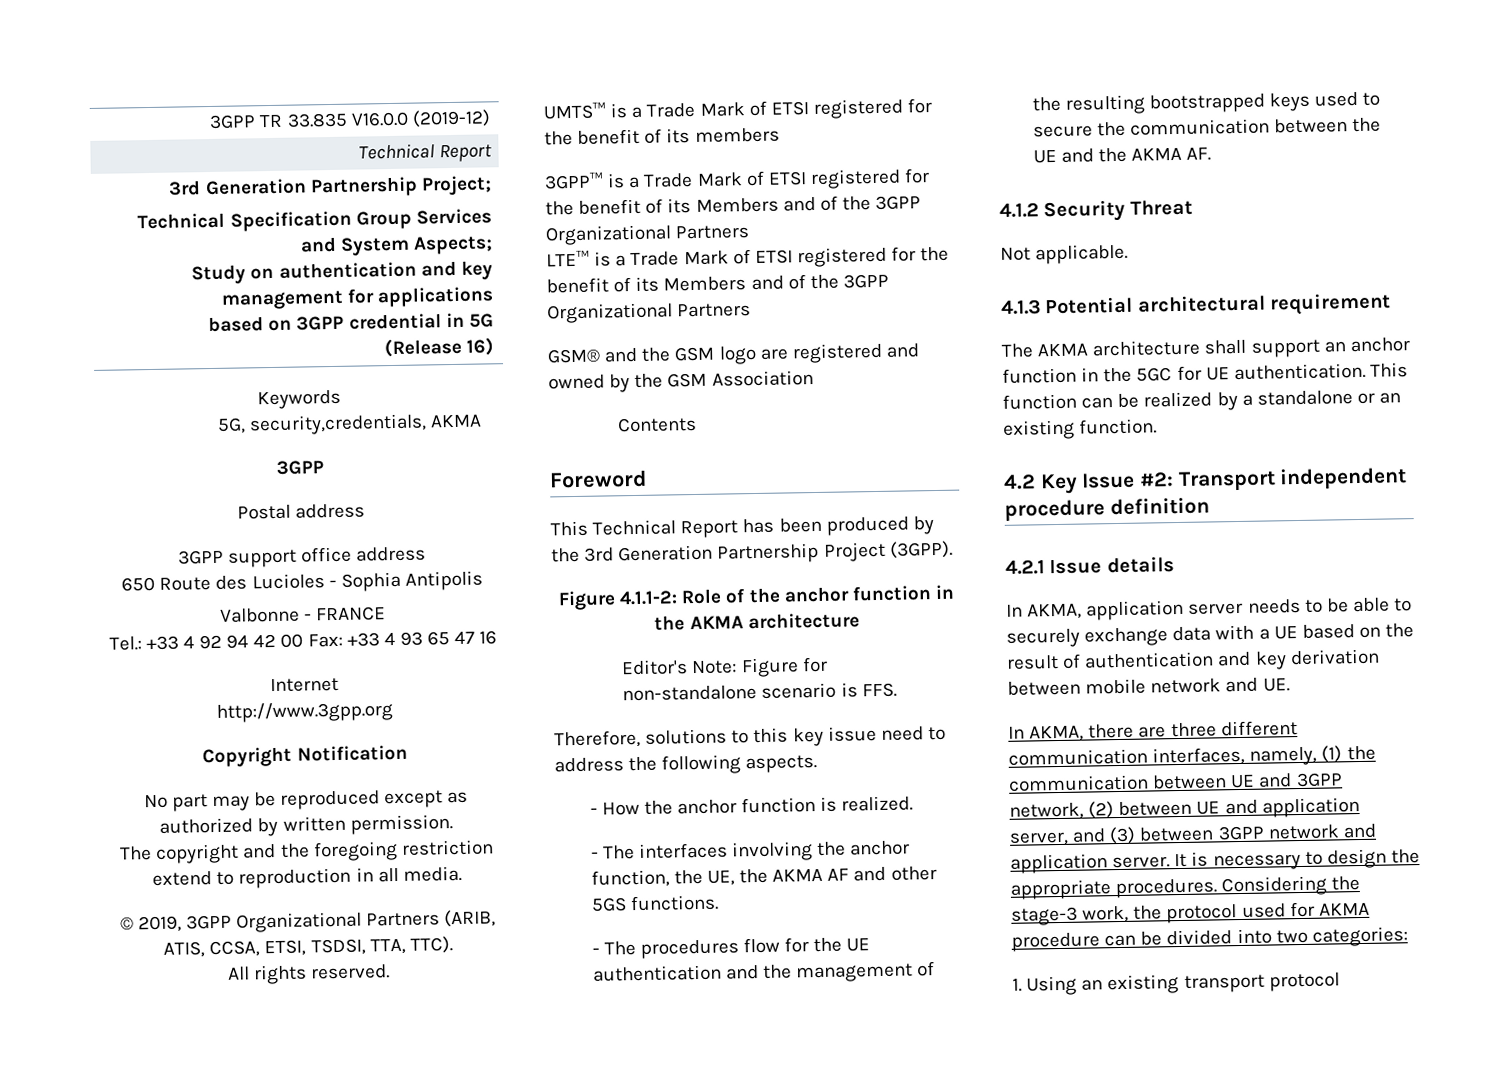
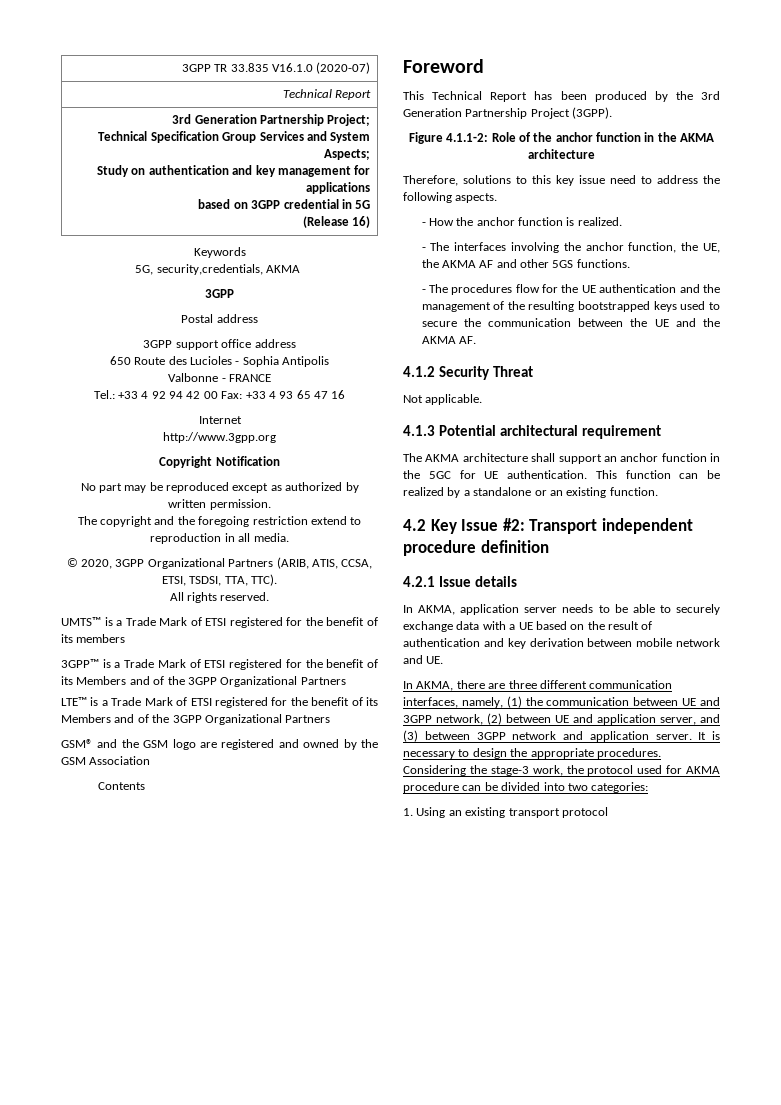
- 3GPP TR 33.835 V16.0.0 (2019-12)
+ 3GPP TR 33.835 V16.1.0 (2020-07)
- © 2019, 3GPP Organizational Partners (ARIB, ATIS, CCSA, ETSI, TSDSI, TTA, TTC).
+ © 2020, 3GPP Organizational Partners (ARIB, ATIS, CCSA, ETSI, TSDSI, TTA, TTC).
- Editor's Note: Figure for non-standalone scenario is FFS.

